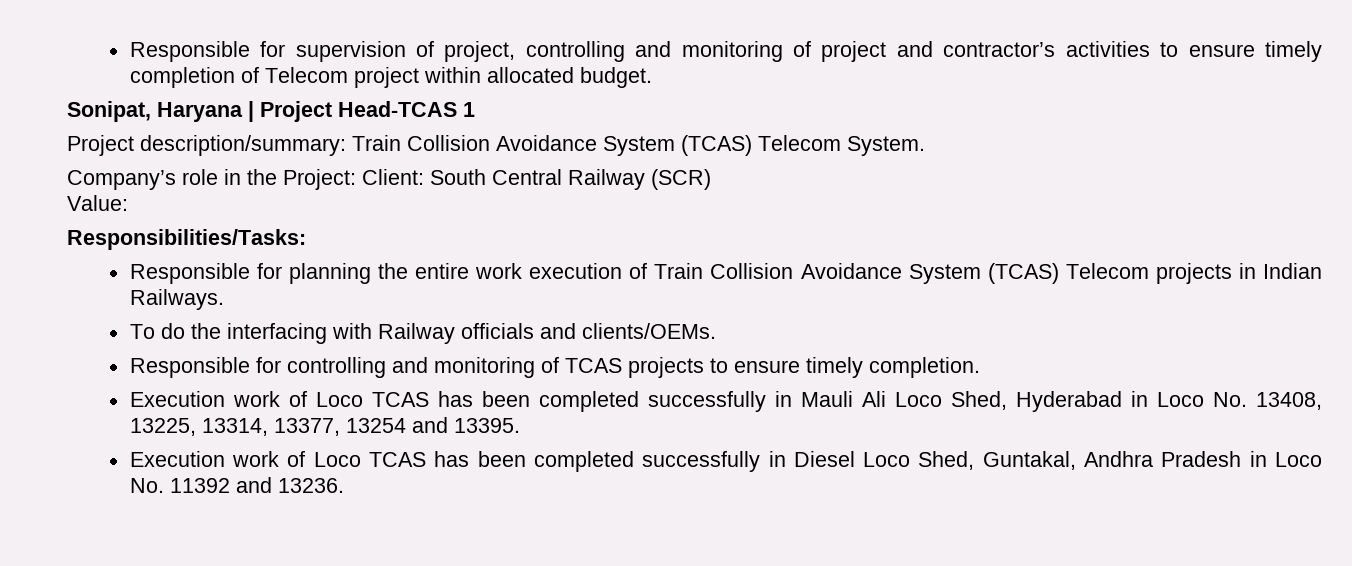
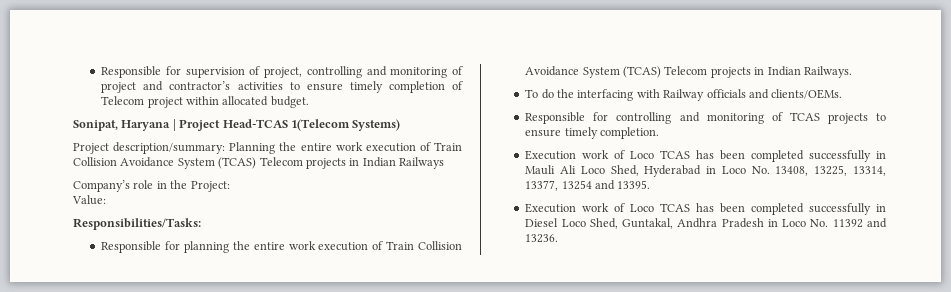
- Sonipat, Haryana | Project Head-TCAS 1
+ Sonipat, Haryana | Project Head-TCAS 1(Telecom Systems)
- Project description/summary: Train Collision Avoidance System (TCAS) Telecom System.
+ Project description/summary: Planning the entire work execution of Train Collision Avoidance System (TCAS) Telecom projects in Indian Railways
- Company’s role in the Project: Client: South Central Railway (SCR)
+ Company’s role in the Project:

